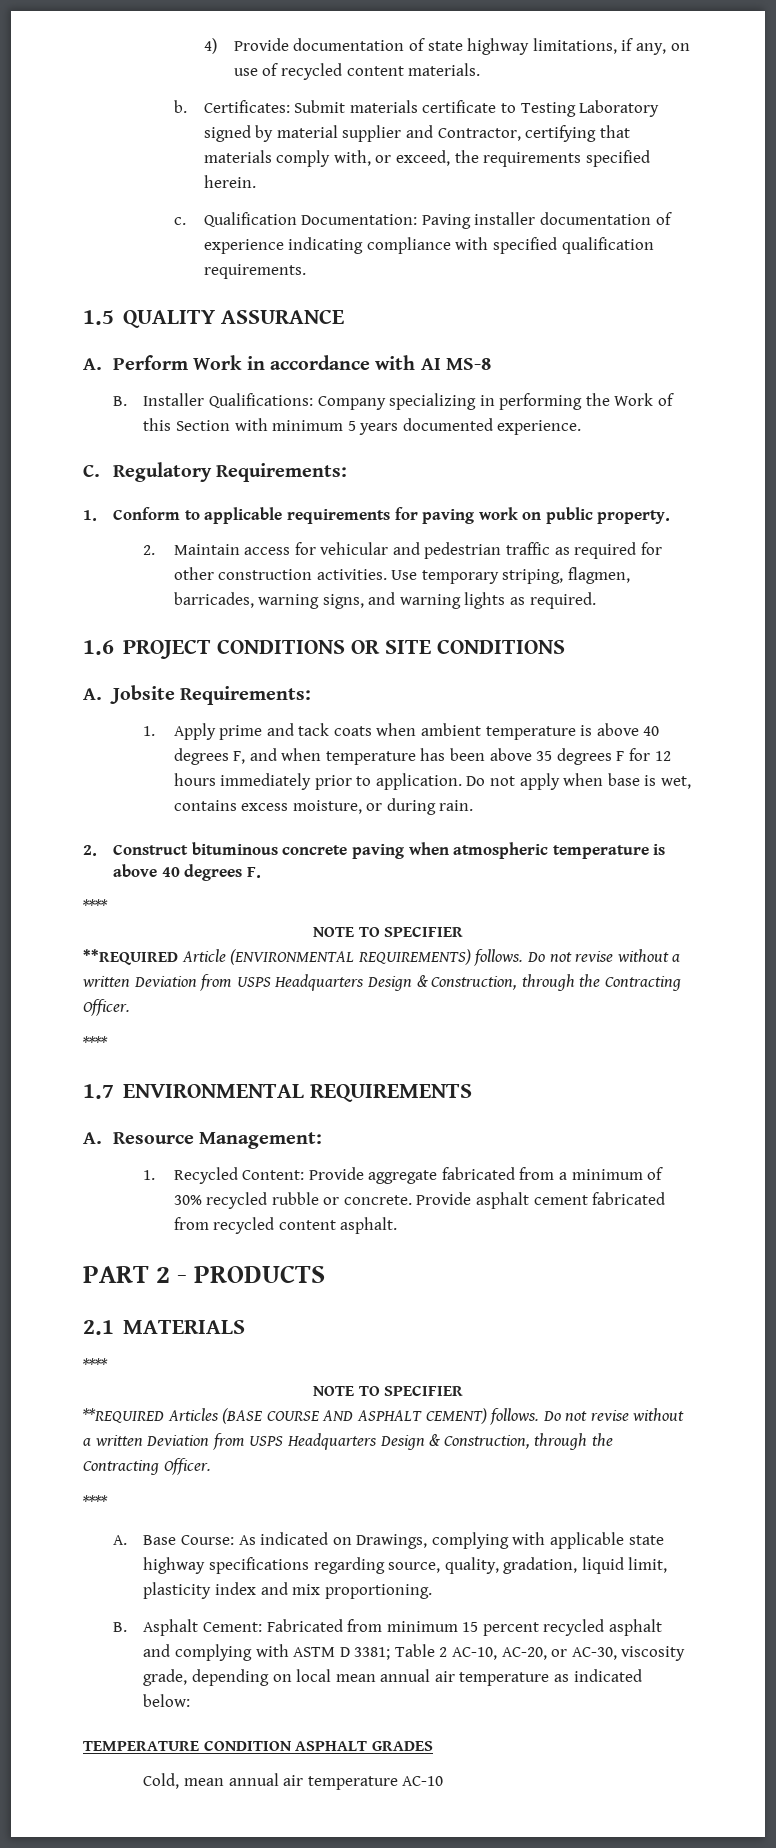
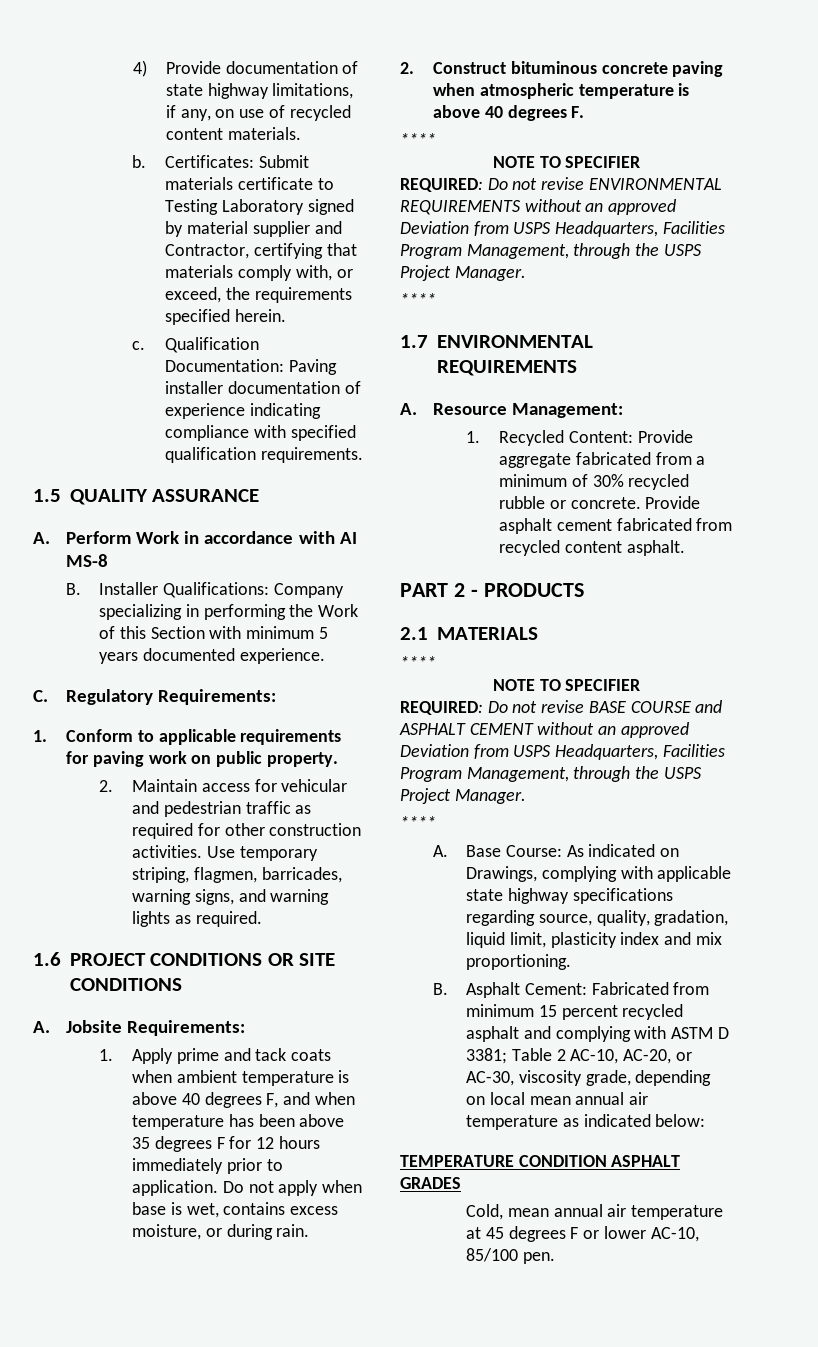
- **REQUIRED Article (ENVIRONMENTAL REQUIREMENTS) follows. Do not revise without a written Deviation from USPS Headquarters Design & Construction, through the Contracting Officer.
+ REQUIRED: Do not revise ENVIRONMENTAL REQUIREMENTS without an approved Deviation from USPS Headquarters, Facilities Program Management, through the USPS Project Manager.
- **REQUIRED Articles (BASE COURSE AND ASPHALT CEMENT) follows. Do not revise without a written Deviation from USPS Headquarters Design & Construction, through the Contracting Officer.
+ REQUIRED: Do not revise BASE COURSE and ASPHALT CEMENT without an approved Deviation from USPS Headquarters, Facilities Program Management, through the USPS Project Manager.
- Cold, mean annual air temperature AC-10
+ Cold, mean annual air temperature at 45 degrees F or lower AC-10, 85/100 pen.

